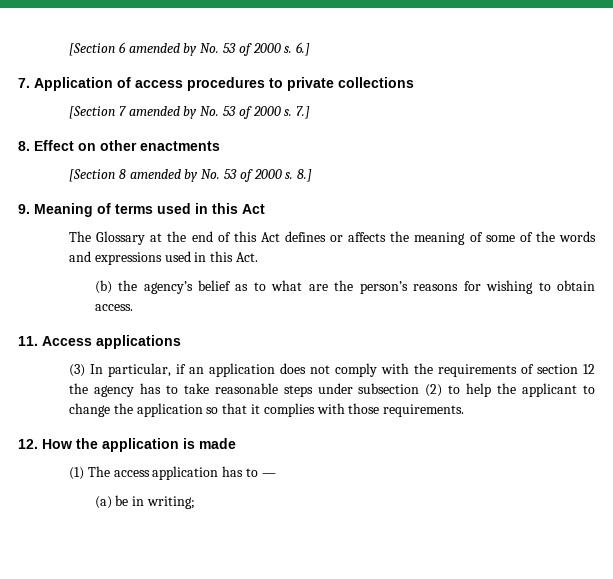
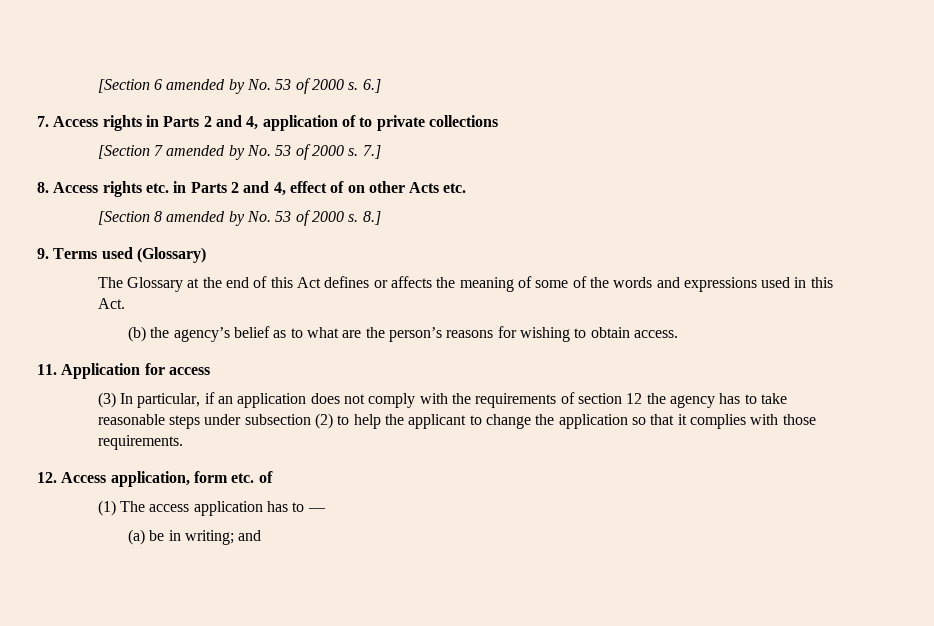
- 7. Application of access procedures to private collections
+ 7. Access rights in Parts 2 and 4, application of to private collections
- 8. Effect on other enactments
+ 8. Access rights etc. in Parts 2 and 4, effect of on other Acts etc.
- 9. Meaning of terms used in this Act
+ 9. Terms used (Glossary)
- 11. Access applications
+ 11. Application for access
- 12. How the application is made
+ 12. Access application, form etc. of
- (a) be in writing;
+ (a) be in writing; and

